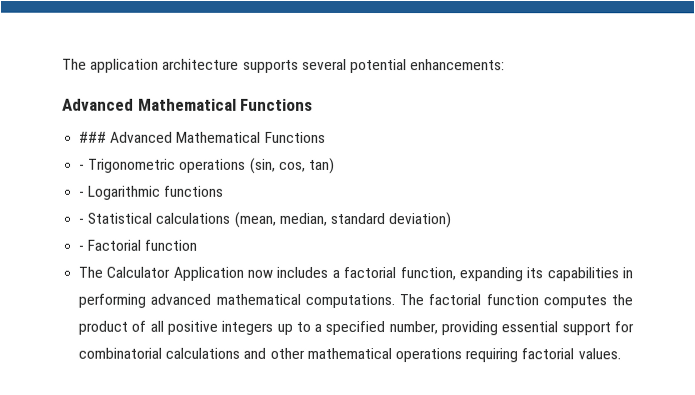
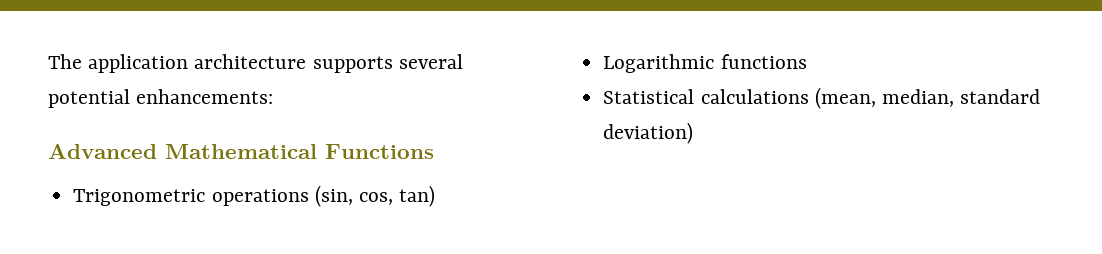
- ### Advanced Mathematical Functions
- - Trigonometric operations (sin, cos, tan)
+ Trigonometric operations (sin, cos, tan)
- - Logarithmic functions
+ Logarithmic functions
- - Statistical calculations (mean, median, standard deviation)
+ Statistical calculations (mean, median, standard deviation)
- - Factorial function
- The Calculator Application now includes a factorial function, expanding its capabilities in performing advanced mathematical computations. The factorial function computes the product of all positive integers up to a specified number, providing essential support for combinatorial calculations and other mathematical operations requiring factorial values.

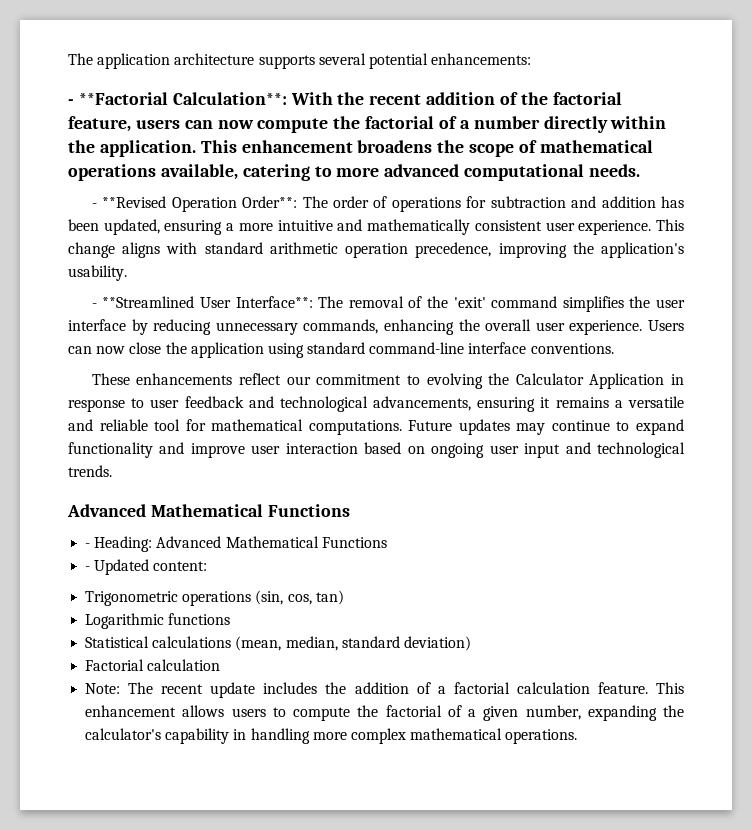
+ - **Factorial Calculation**: With the recent addition of the factorial feature, users can now compute the factorial of a number directly within the application. This enhancement broadens the scope of mathematical operations available, catering to more advanced computational needs.
+ - **Revised Operation Order**: The order of operations for subtraction and addition has been updated, ensuring a more intuitive and mathematically consistent user experience. This change aligns with standard arithmetic operation precedence, improving the application's usability.
+ - **Streamlined User Interface**: The removal of the 'exit' command simplifies the user interface by reducing unnecessary commands, enhancing the overall user experience. Users can now close the application using standard command-line interface conventions.
+ These enhancements reflect our commitment to evolving the Calculator Application in response to user feedback and technological advancements, ensuring it remains a versatile and reliable tool for mathematical computations. Future updates may continue to expand functionality and improve user interaction based on ongoing user input and technological trends.
  Advanced Mathematical Functions
+ - Heading: Advanced Mathematical Functions
+ - Updated content:
+ Factorial calculation
+ Note: The recent update includes the addition of a factorial calculation feature. This enhancement allows users to compute the factorial of a given number, expanding the calculator's capability in handling more complex mathematical operations.

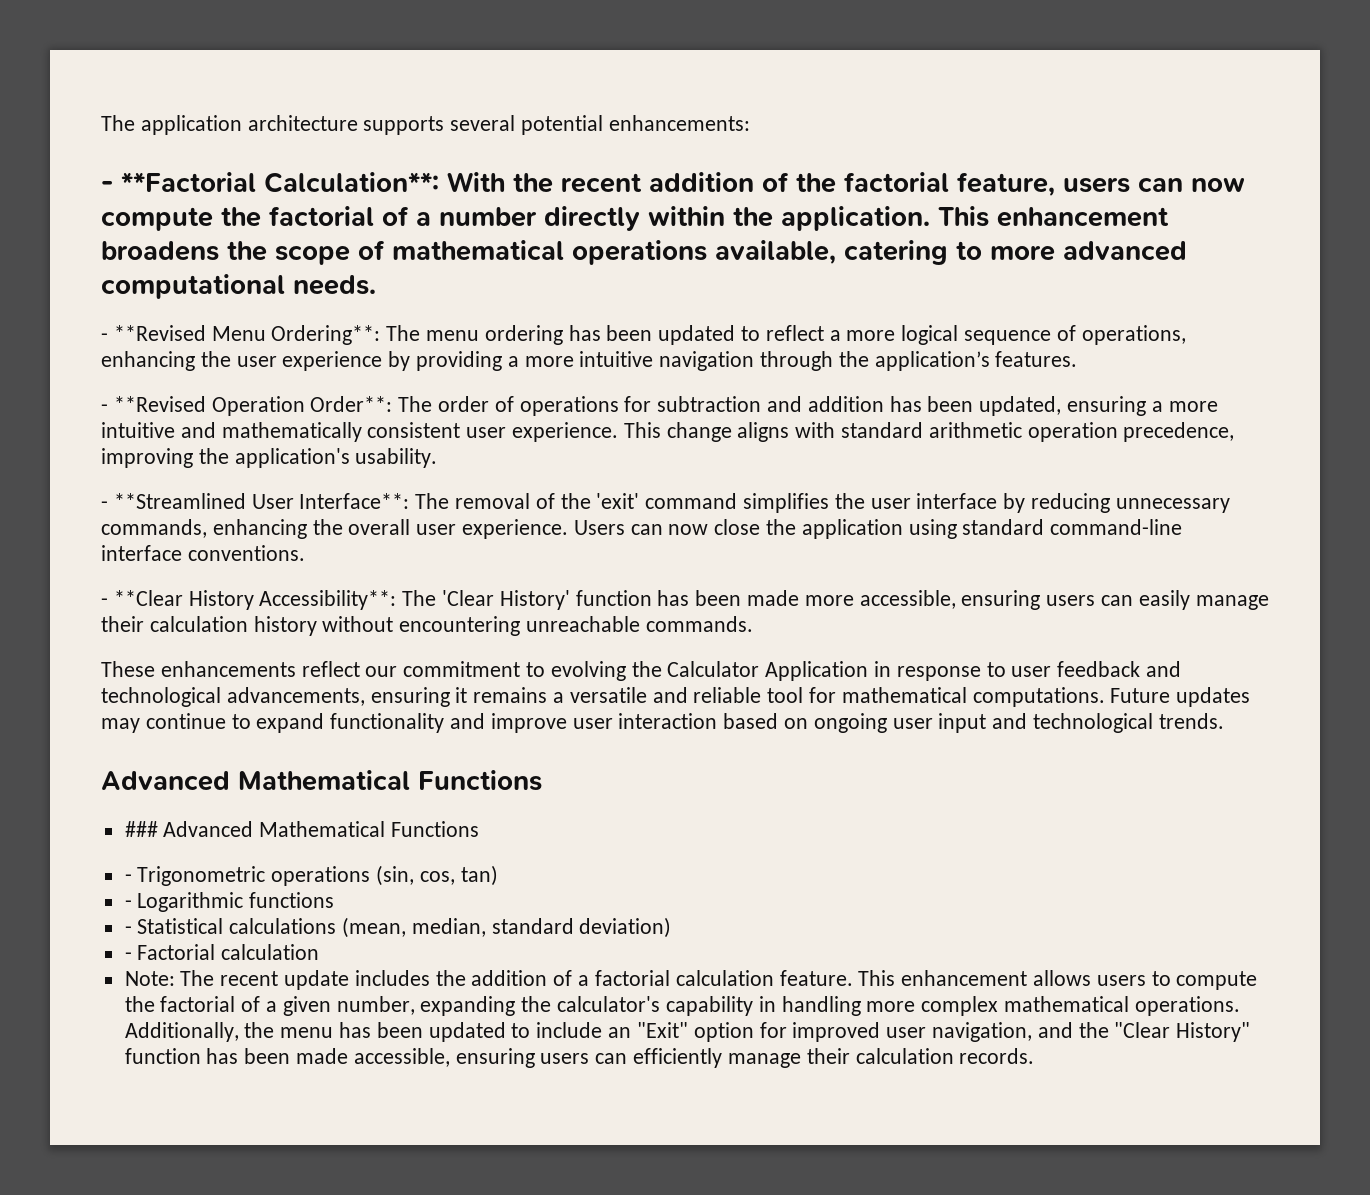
+ - **Revised Menu Ordering**: The menu ordering has been updated to reflect a more logical sequence of operations, enhancing the user experience by providing a more intuitive navigation through the application’s features.
+ - **Clear History Accessibility**: The 'Clear History' function has been made more accessible, ensuring users can easily manage their calculation history without encountering unreachable commands.
- - Heading: Advanced Mathematical Functions
- - Updated content:
- Trigonometric operations (sin, cos, tan)
+ ### Advanced Mathematical Functions
+ - Trigonometric operations (sin, cos, tan)
- Logarithmic functions
+ - Logarithmic functions
- Statistical calculations (mean, median, standard deviation)
+ - Statistical calculations (mean, median, standard deviation)
- Factorial calculation
+ - Factorial calculation
+ Additionally, the menu has been updated to include an "Exit" option for improved user navigation, and the "Clear History" function has been made accessible, ensuring users can efficiently manage their calculation records.

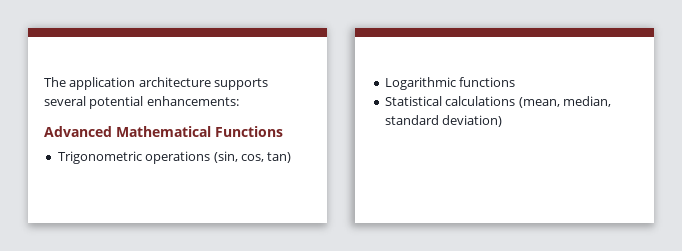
- - **Factorial Calculation**: With the recent addition of the factorial feature, users can now compute the factorial of a number directly within the application. This enhancement broadens the scope of mathematical operations available, catering to more advanced computational needs.
- - **Revised Menu Ordering**: The menu ordering has been updated to reflect a more logical sequence of operations, enhancing the user experience by providing a more intuitive navigation through the application’s features.
- - **Revised Operation Order**: The order of operations for subtraction and addition has been updated, ensuring a more intuitive and mathematically consistent user experience. This change aligns with standard arithmetic operation precedence, improving the application's usability.
- - **Streamlined User Interface**: The removal of the 'exit' command simplifies the user interface by reducing unnecessary commands, enhancing the overall user experience. Users can now close the application using standard command-line interface conventions.
- - **Clear History Accessibility**: The 'Clear History' function has been made more accessible, ensuring users can easily manage their calculation history without encountering unreachable commands.
- These enhancements reflect our commitment to evolving the Calculator Application in response to user feedback and technological advancements, ensuring it remains a versatile and reliable tool for mathematical computations. Future updates may continue to expand functionality and improve user interaction based on ongoing user input and technological trends.
  Advanced Mathematical Functions
- ### Advanced Mathematical Functions
- - Trigonometric operations (sin, cos, tan)
+ Trigonometric operations (sin, cos, tan)
- - Logarithmic functions
+ Logarithmic functions
- - Statistical calculations (mean, median, standard deviation)
+ Statistical calculations (mean, median, standard deviation)
- - Factorial calculation
- Note: The recent update includes the addition of a factorial calculation feature. This enhancement allows users to compute the factorial of a given number, expanding the calculator's capability in handling more complex mathematical operations. Additionally, the menu has been updated to include an "Exit" option for improved user navigation, and the "Clear History" function has been made accessible, ensuring users can efficiently manage their calculation records.

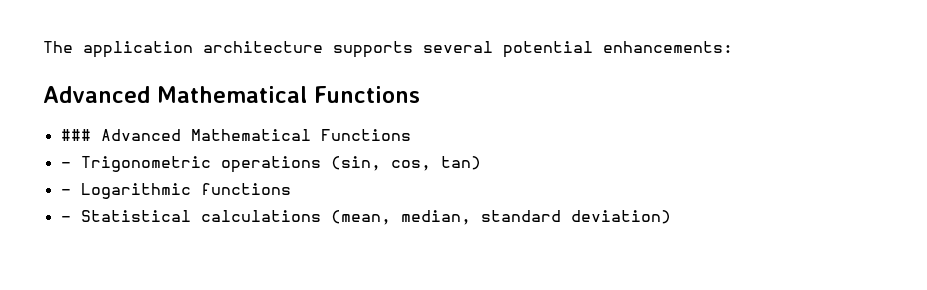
- Trigonometric operations (sin, cos, tan)
+ ### Advanced Mathematical Functions
+ - Trigonometric operations (sin, cos, tan)
- Logarithmic functions
+ - Logarithmic functions
- Statistical calculations (mean, median, standard deviation)
+ - Statistical calculations (mean, median, standard deviation)

